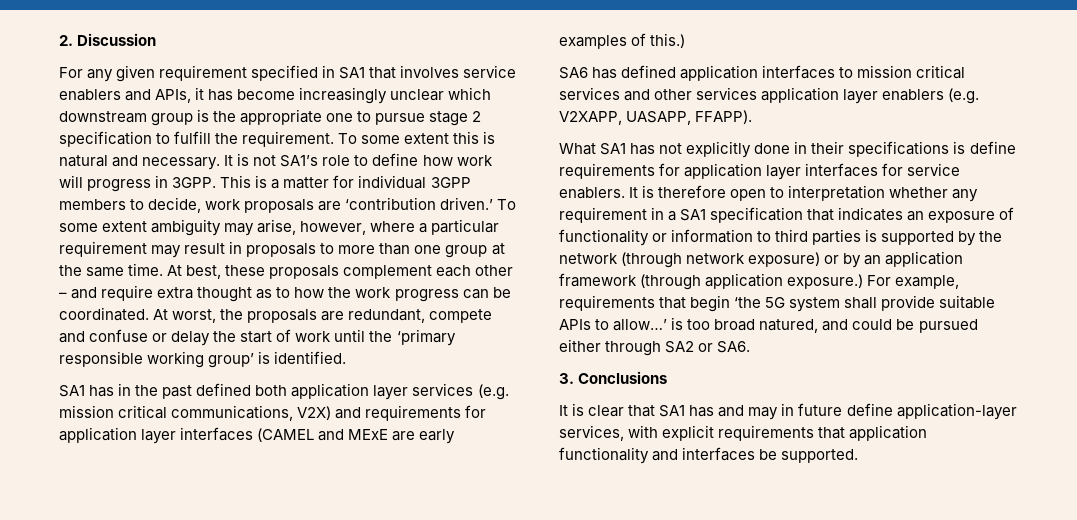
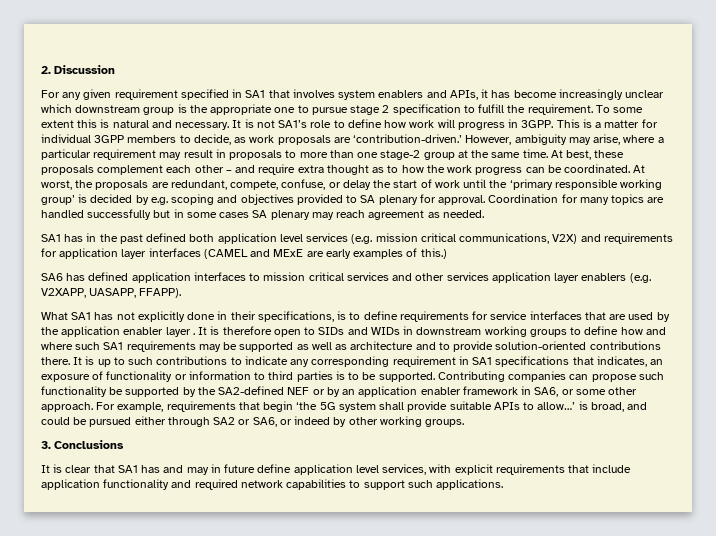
- For any given requirement specified in SA1 that involves service enablers and APIs, it has become increasingly unclear which downstream group is the appropriate one to pursue stage 2 specification to fulfill the requirement.
+ For any given requirement specified in SA1 that involves system enablers and APIs, it has become increasingly unclear which downstream group is the appropriate one to pursue stage 2 specification to fulfill the requirement.
- This is a matter for individual 3GPP members to decide, work proposals are ‘contribution driven.’ To some extent ambiguity may arise, however, where a particular requirement may result in proposals to more than one group at the same time.
+ This is a matter for individual 3GPP members to decide, as work proposals are ‘contribution-driven.’ However, ambiguity may arise, where a particular requirement may result in proposals to more than one stage-2 group at the same time.
- At worst, the proposals are redundant, compete and confuse or delay the start of work until the ‘primary responsible working group’ is identified.
+ At worst, the proposals are redundant, compete, confuse, or delay the start of work until the ‘primary responsible working group’ is decided by e.g. scoping and objectives provided to SA plenary for approval. Coordination for many topics are handled successfully but in some cases SA plenary may reach agreement as needed.
- SA1 has in the past defined both application layer services (e.g. mission critical communications, V2X) and requirements for application layer interfaces (CAMEL and MExE are early examples of this.)
+ SA1 has in the past defined both application level services (e.g. mission critical communications, V2X) and requirements for application layer interfaces (CAMEL and MExE are early examples of this.)
- What SA1 has not explicitly done in their specifications is define requirements for application layer interfaces for service enablers.
+ What SA1 has not explicitly done in their specifications, is to define requirements for service interfaces that are used by the application enabler layer .
- It is therefore open to interpretation whether any requirement in a SA1 specification that indicates an exposure of functionality or information to third parties is supported by the network (through network exposure) or by an application framework (through application exposure.)
+ It is therefore open to SIDs and WIDs in downstream working groups to define how and where such SA1 requirements may be supported as well as architecture and to provide solution-oriented contributions there. It is up to such contributions to indicate any corresponding requirement in SA1 specifications that indicates, an exposure of functionality or information to third parties is to be supported. Contributing companies can propose such functionality be supported by the SA2-defined NEF or by an application enabler framework in SA6, or some other approach.
- For example, requirements that begin ‘the 5G system shall provide suitable APIs to allow…’ is too broad natured, and could be pursued either through SA2 or SA6.
+ For example, requirements that begin ‘the 5G system shall provide suitable APIs to allow…’ is broad, and could be pursued either through SA2 or SA6, or indeed by other working groups.
- It is clear that SA1 has and may in future define application-layer services, with explicit requirements that application functionality and interfaces be supported.
+ It is clear that SA1 has and may in future define application level services, with explicit requirements that include application functionality and required network capabilities to support such applications.

